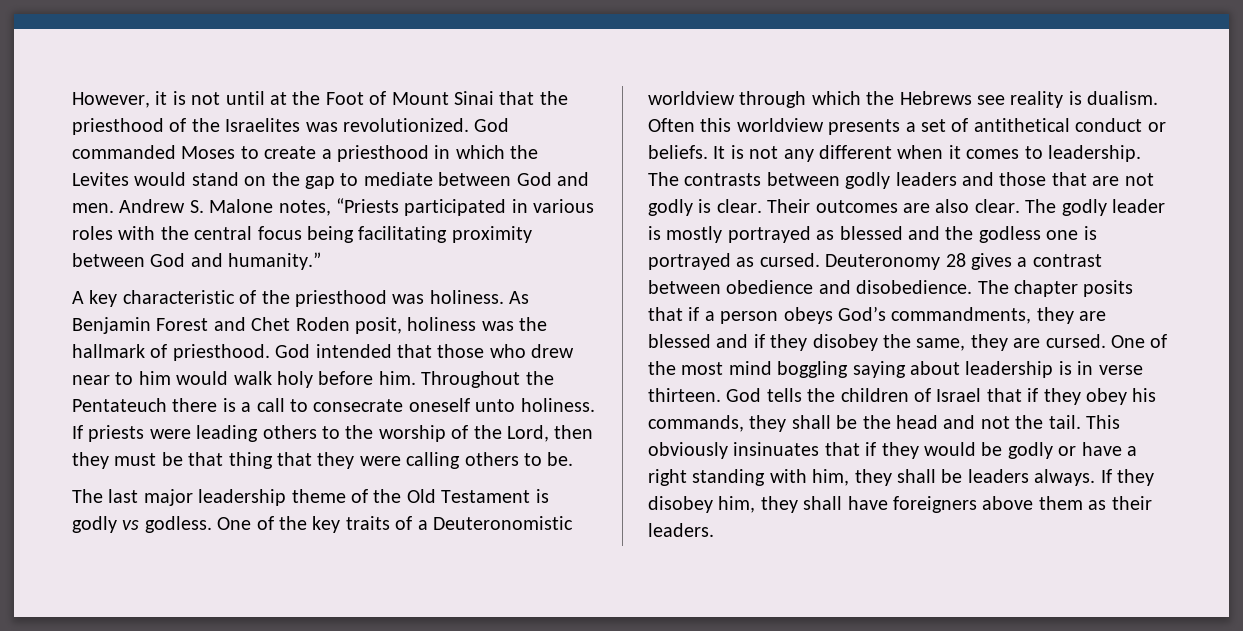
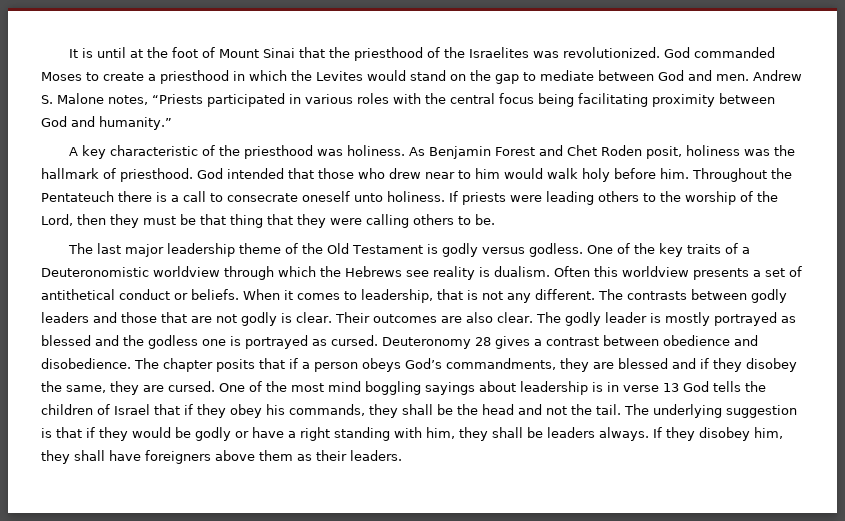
- However, it is not until at the Foot of Mount Sinai that the priesthood of the Israelites was revolutionized.
+ It is until at the foot of Mount Sinai that the priesthood of the Israelites was revolutionized.
- The last major leadership theme of the Old Testament is godly vs godless.
+ The last major leadership theme of the Old Testament is godly versus godless.
- It is not any different when it comes to leadership.
+ When it comes to leadership, that is not any different.
- One of the most mind boggling saying about leadership is in verse thirteen. God tells the children of Israel that if they obey his commands, they shall be the head and not the tail.
+ One of the most mind boggling sayings about leadership is in verse 13 God tells the children of Israel that if they obey his commands, they shall be the head and not the tail.
- This obviously insinuates that if they would be godly or have a right standing with him, they shall be leaders always.
+ The underlying suggestion is that if they would be godly or have a right standing with him, they shall be leaders always.

